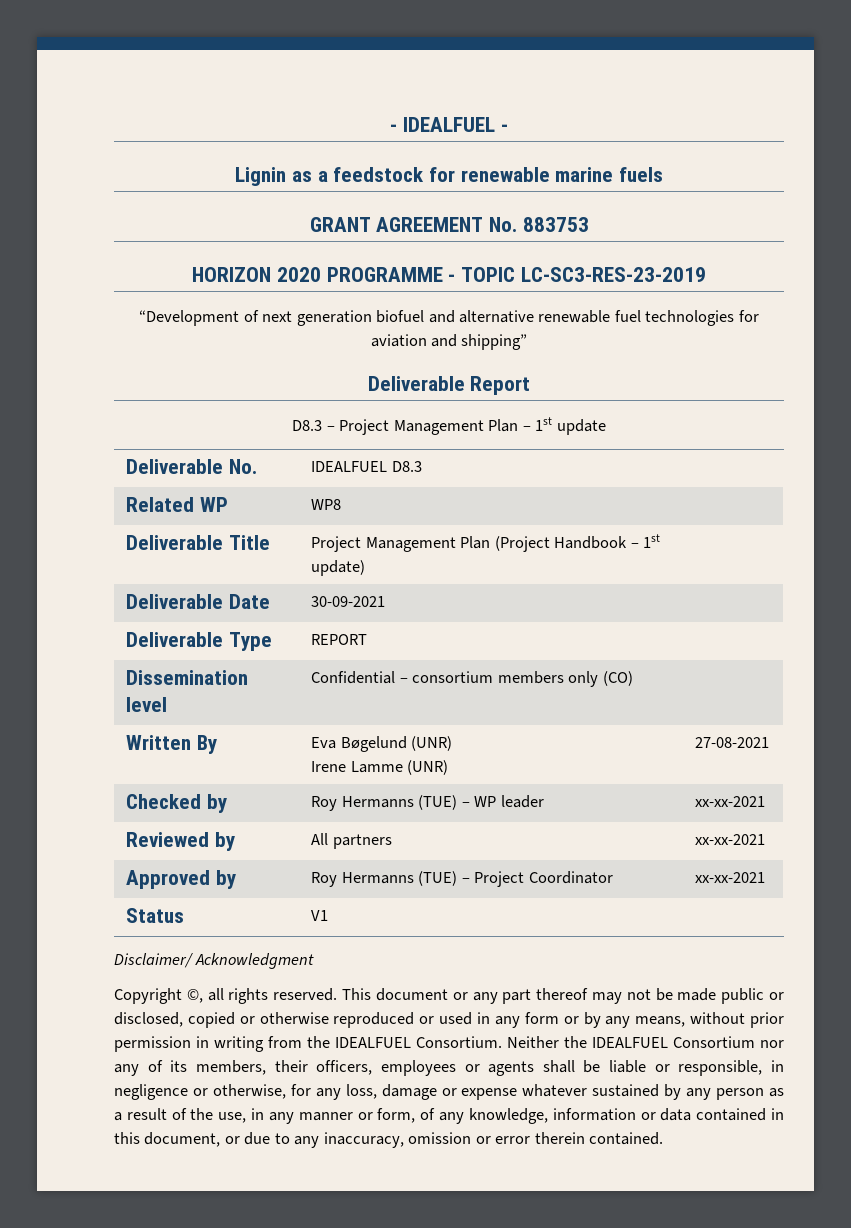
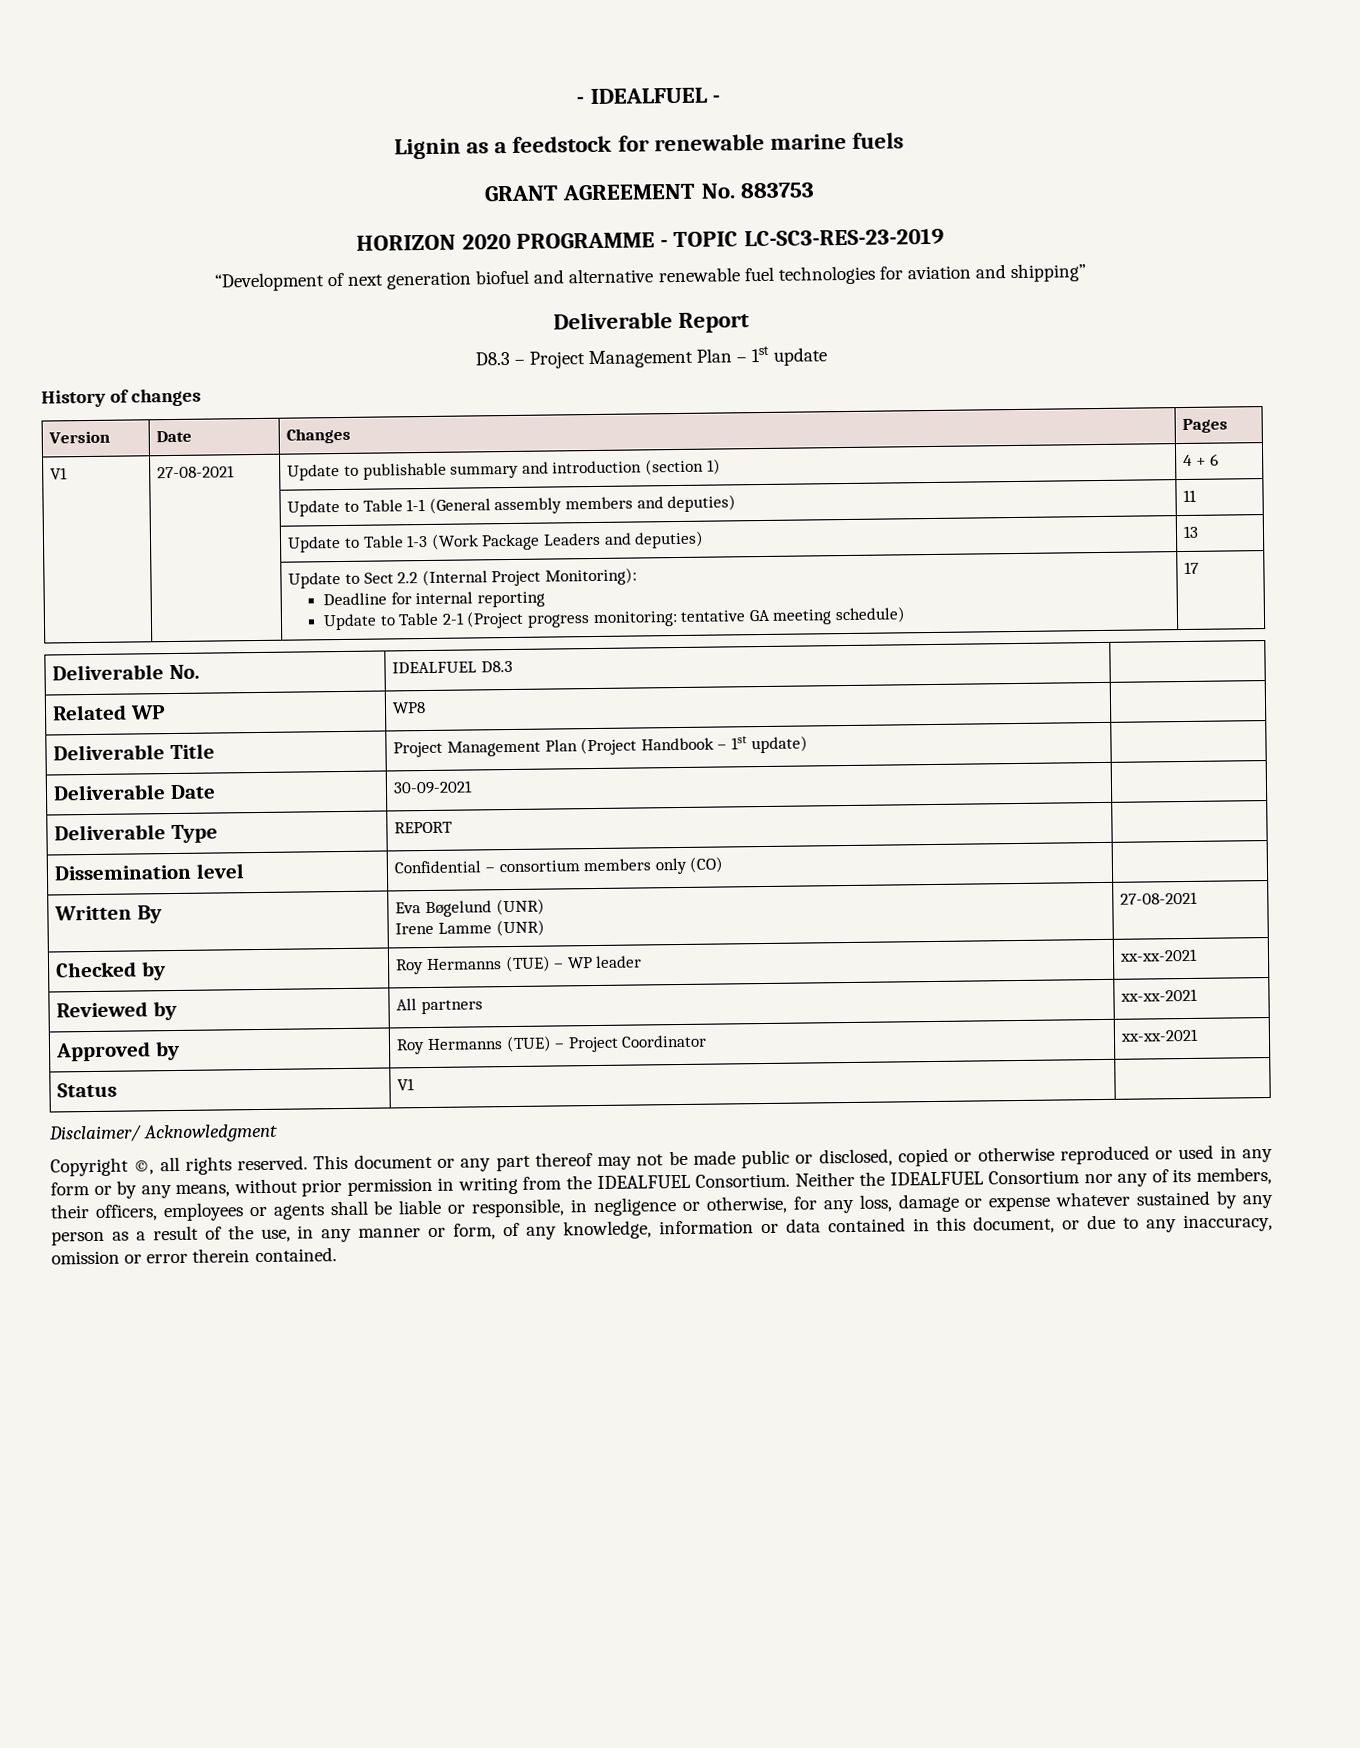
+ History of changes
+ Version | Date | Changes | Pages
+ V1 | 27-08-2021 | Update to publishable summary and introduction (section 1) | 4 + 6
+ | | Update to Table 1-1 (General assembly members and deputies) | 11
+ | | Update to Table 1-3 (Work Package Leaders and deputies) | 13
+ | | Update to Sect 2.2 (Internal Project Monitoring):
+ Deadline for internal reporting
+ Update to Table 2-1 (Project progress monitoring: tentative GA meeting schedule) | 17

